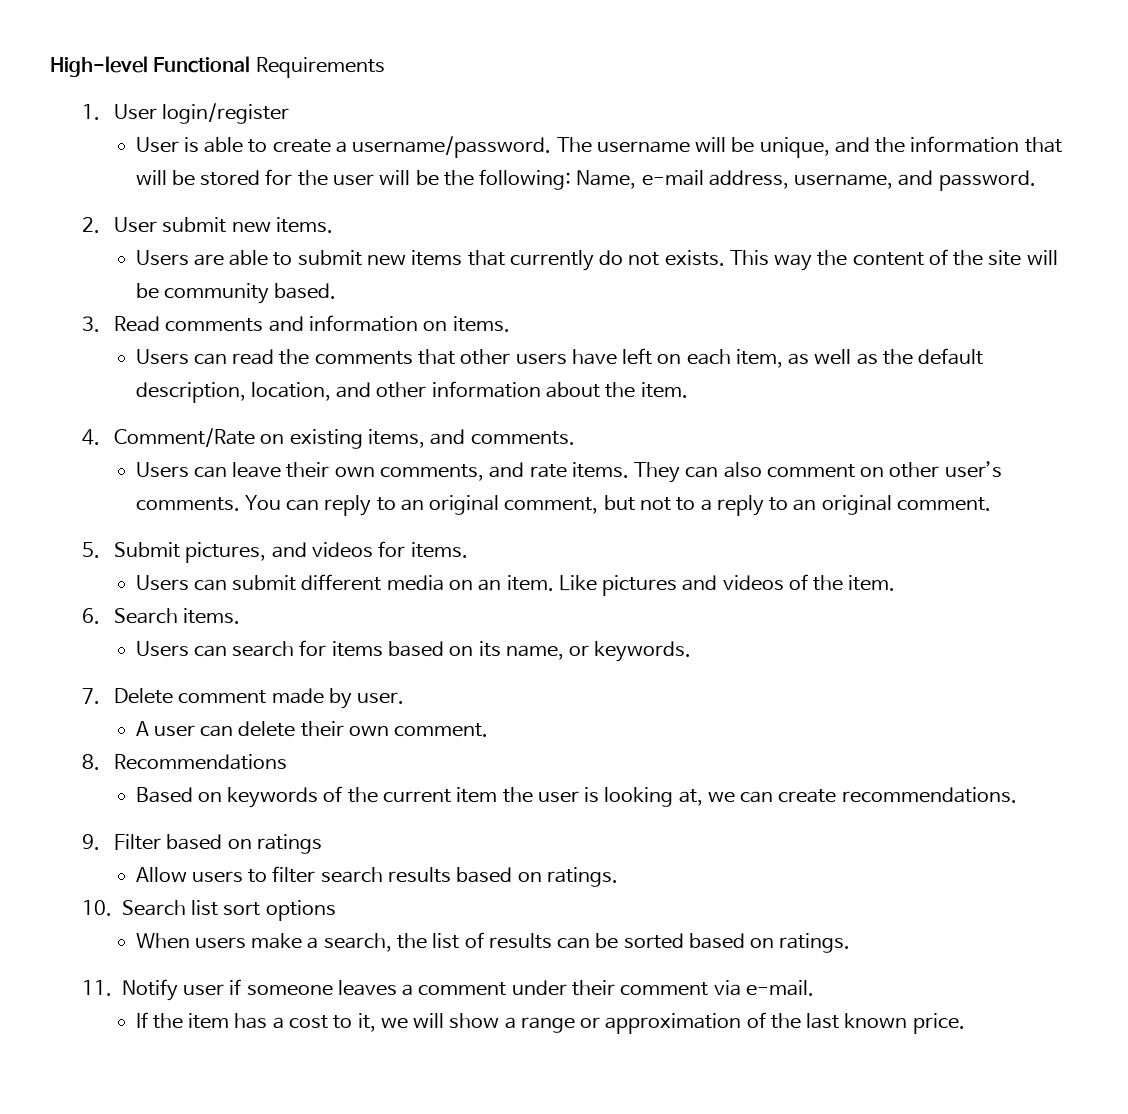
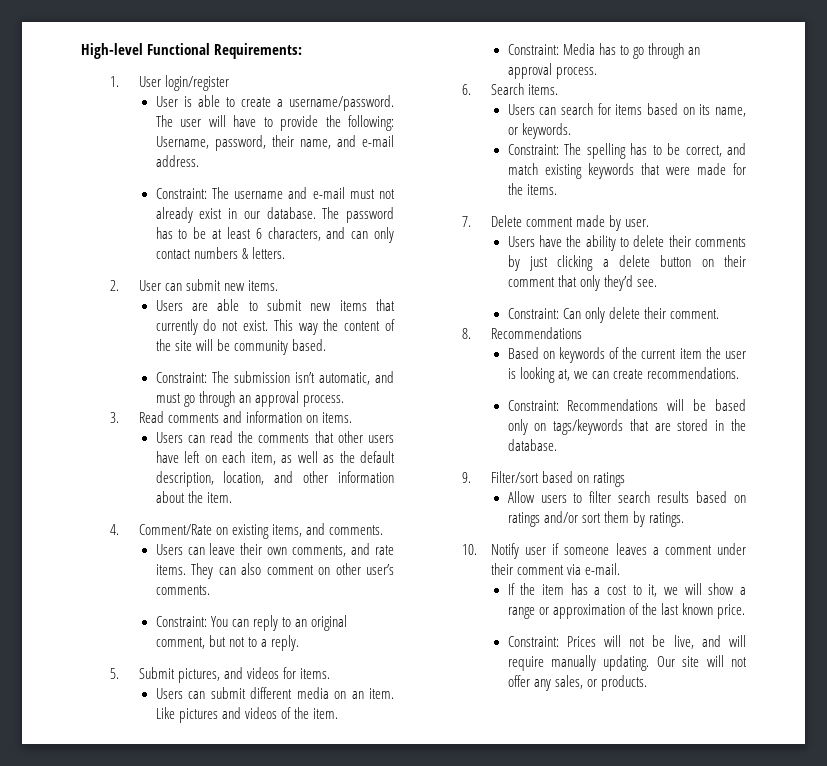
- High-level Functional Requirements
+ High-level Functional Requirements:
- The username will be unique, and the information that will be stored for the user will be the following: Name, e-mail address, username, and password.
+ The user will have to provide the following: Username, password, their name, and e-mail address.
+ Constraint: The username and e-mail must not already exist in our database. The password has to be at least 6 characters, and can only contact numbers & letters.
- 2. User submit new items.
+ 2. User can submit new items.
- Users are able to submit new items that currently do not exists.
+ Users are able to submit new items that currently do not exist.
+ Constraint: The submission isn’t automatic, and must go through an approval process.
- They can also comment on other user’s comments. You can reply to an original comment, but not to a reply to an original comment.
+ They can also comment on other user’s comments.
+ Constraint: You can reply to an original comment, but not to a reply.
+ Constraint: Media has to go through an approval process.
+ Constraint: The spelling has to be correct, and match existing keywords that were made for the items.
- A user can delete their own comment.
+ Users have the ability to delete their comments by just clicking a delete button on their comment that only they’d see.
+ Constraint: Can only delete their comment.
+ Constraint: Recommendations will be based only on tags/keywords that are stored in the database.
- 9. Filter based on ratings
+ 9. Filter/sort based on ratings
- Allow users to filter search results based on ratings.
- 10. Search list sort options
- When users make a search, the list of results can be sorted based on ratings.
- 11. Notify user if someone leaves a comment under their comment via e-mail.
+ Allow users to filter search results based on ratings and/or sort them by ratings.
+ 10. Notify user if someone leaves a comment under their comment via e-mail.
+ Constraint: Prices will not be live, and will require manually updating. Our site will not offer any sales, or products.

